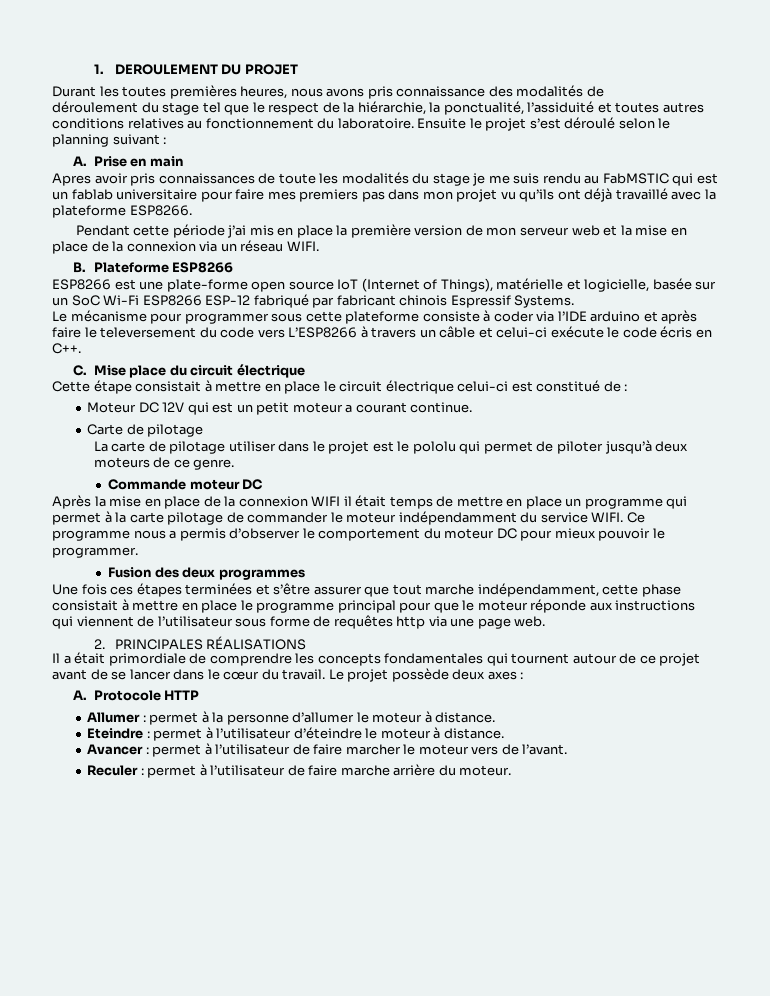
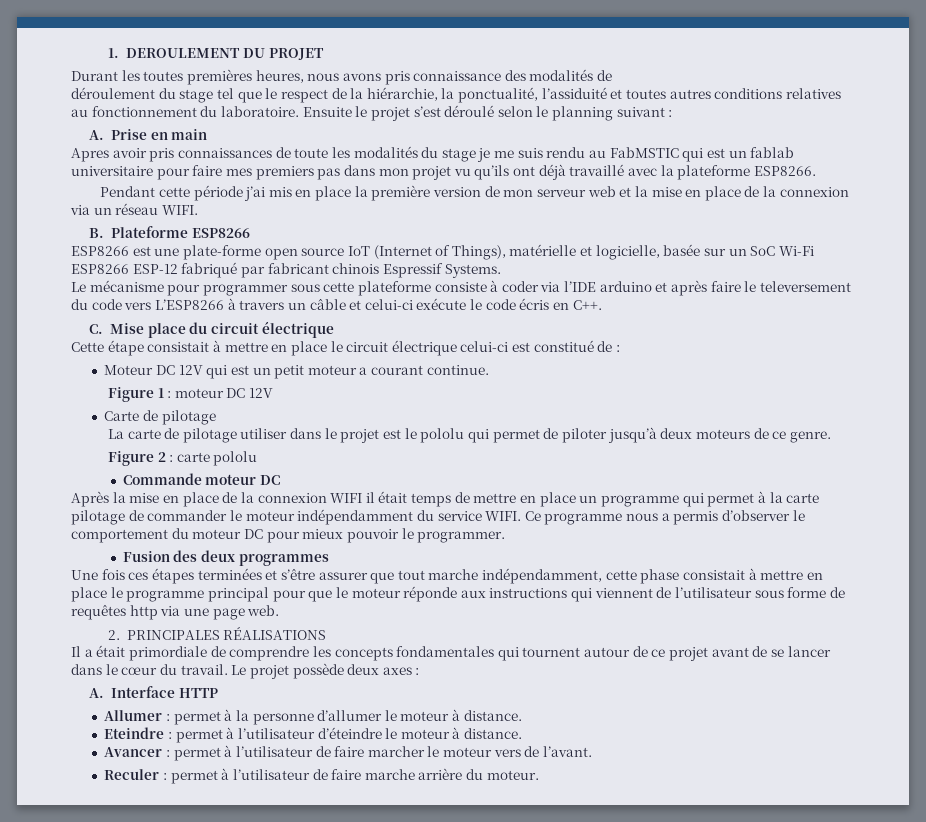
+ Figure 1 : moteur DC 12V
+ Figure 2 : carte pololu
- A. Protocole HTTP
+ A. Interface HTTP

